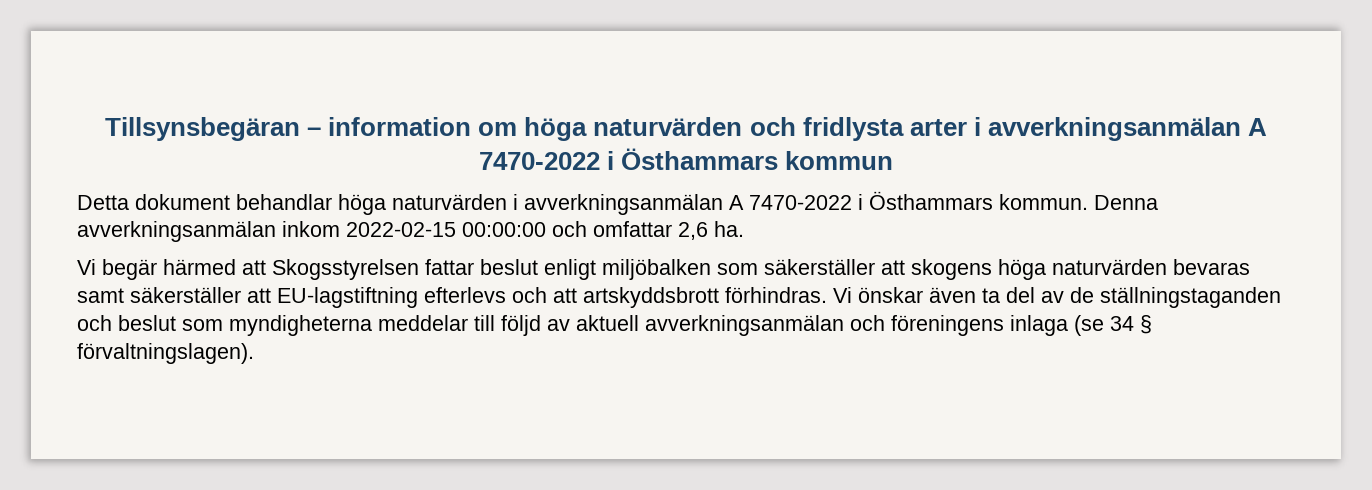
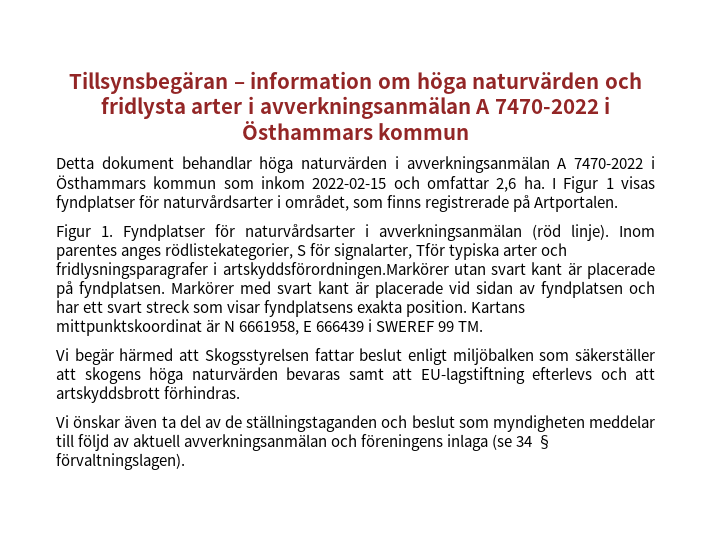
- Detta dokument behandlar höga naturvärden i avverkningsanmälan A 7470-2022 i Östhammars kommun. Denna avverkningsanmälan inkom 2022-02-15 00:00:00 och omfattar 2,6 ha.
+ Detta dokument behandlar höga naturvärden i avverkningsanmälan A 7470-2022 i Östhammars kommun som inkom 2022-02-15 och omfattar 2,6 ha. I Figur 1 visas fyndplatser för naturvårdsarter i området, som finns registrerade på Artportalen.
+ Figur 1. Fyndplatser för naturvårdsarter i avverkningsanmälan (röd linje). Inom parentes anges rödlistekategorier, S för signalarter, Tför typiska arter och fridlysningsparagrafer i artskyddsförordningen.Markörer utan svart kant är placerade på fyndplatsen. Markörer med svart kant är placerade vid sidan av fyndplatsen och har ett svart streck som visar fyndplatsens exakta position. Kartans mittpunktskoordinat är N 6661958, E 666439 i SWEREF 99 TM.
- Vi begär härmed att Skogsstyrelsen fattar beslut enligt miljöbalken som säkerställer att skogens höga naturvärden bevaras samt säkerställer att EU-lagstiftning efterlevs och att artskyddsbrott förhindras. Vi önskar även ta del av de ställningstaganden och beslut som myndigheterna meddelar till följd av aktuell avverkningsanmälan och föreningens inlaga (se 34 § förvaltningslagen).
+ Vi begär härmed att Skogsstyrelsen fattar beslut enligt miljöbalken som säkerställer att skogens höga naturvärden bevaras samt att EU-lagstiftning efterlevs och att artskyddsbrott förhindras.
+ Vi önskar även ta del av de ställningstaganden och beslut som myndigheten meddelar till följd av aktuell avverkningsanmälan och föreningens inlaga (se 34 § förvaltningslagen).

